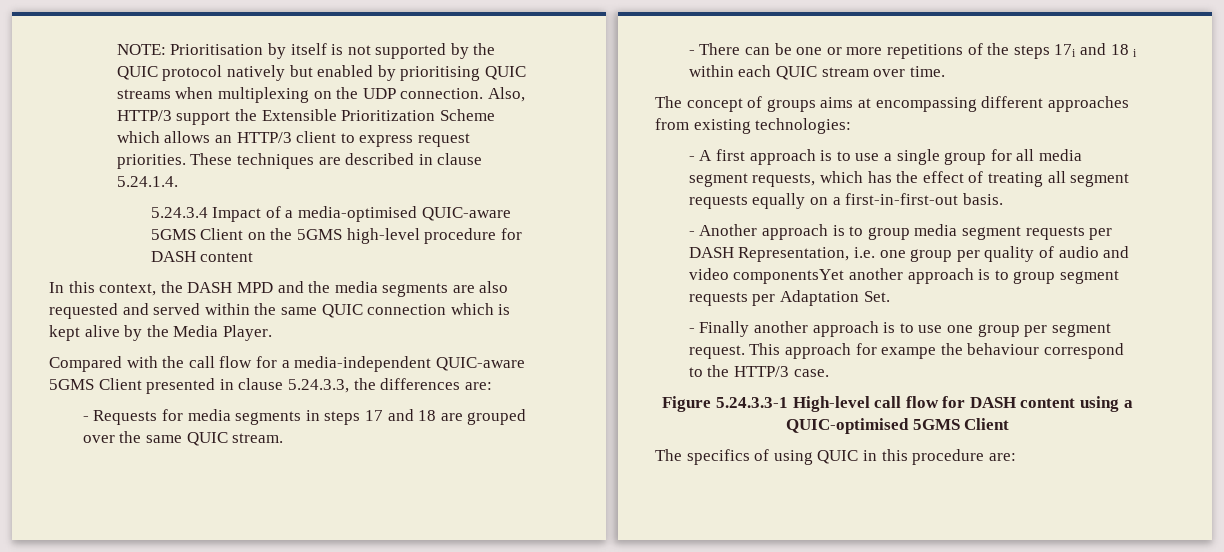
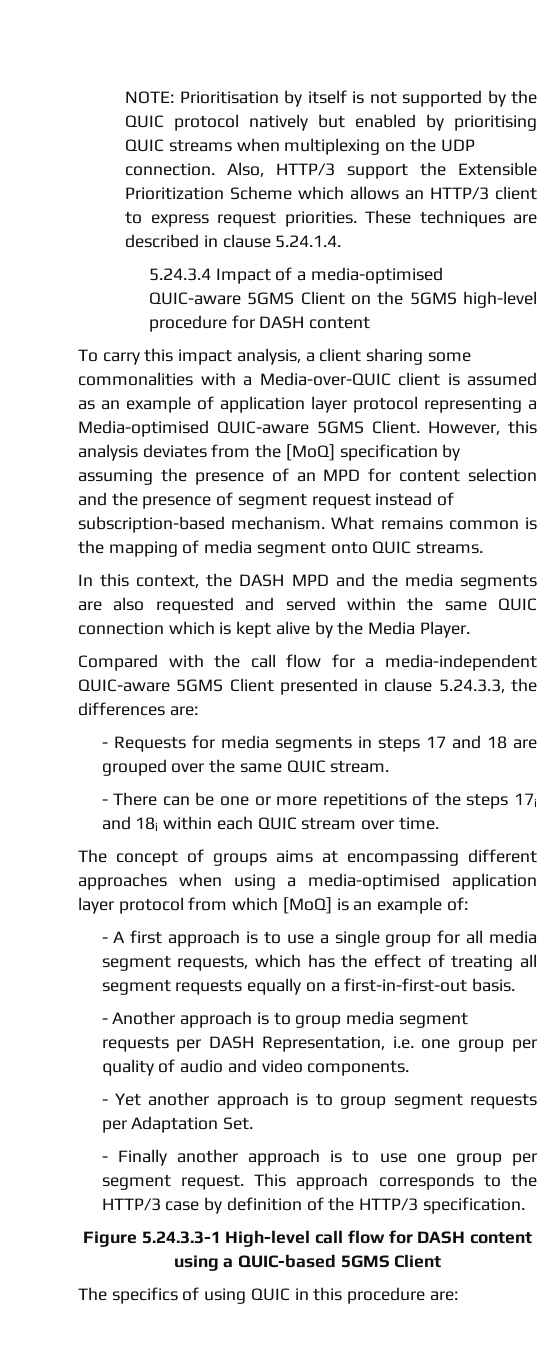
+ To carry this impact analysis, a client sharing some commonalities with a Media-over-QUIC client is assumed as an example of application layer protocol representing a Media-optimised QUIC-aware 5GMS Client. However, this analysis deviates from the [MoQ] specification by assuming the presence of an MPD for content selection and the presence of segment request instead of subscription-based mechanism. What remains common is the mapping of media segment onto QUIC streams.
- - There can be one or more repetitions of the steps 17i and 18 i within each QUIC stream over time.
+ - There can be one or more repetitions of the steps 17i and 18i within each QUIC stream over time.
- The concept of groups aims at encompassing different approaches from existing technologies:
+ The concept of groups aims at encompassing different approaches when using a media-optimised application layer protocol from which [MoQ] is an example of:
- - Another approach is to group media segment requests per DASH Representation, i.e. one group per quality of audio and video componentsYet another approach is to group segment requests per Adaptation Set.
+ - Another approach is to group media segment requests per DASH Representation, i.e. one group per quality of audio and video components.
+ - Yet another approach is to group segment requests per Adaptation Set.
- This approach for exampe the behaviour correspond to the HTTP/3 case.
+ This approach corresponds to the HTTP/3 case by definition of the HTTP/3 specification.
- Figure 5.24.3.3-1 High-level call flow for DASH content using a QUIC-optimised 5GMS Client
+ Figure 5.24.3.3-1 High-level call flow for DASH content using a QUIC-based 5GMS Client

